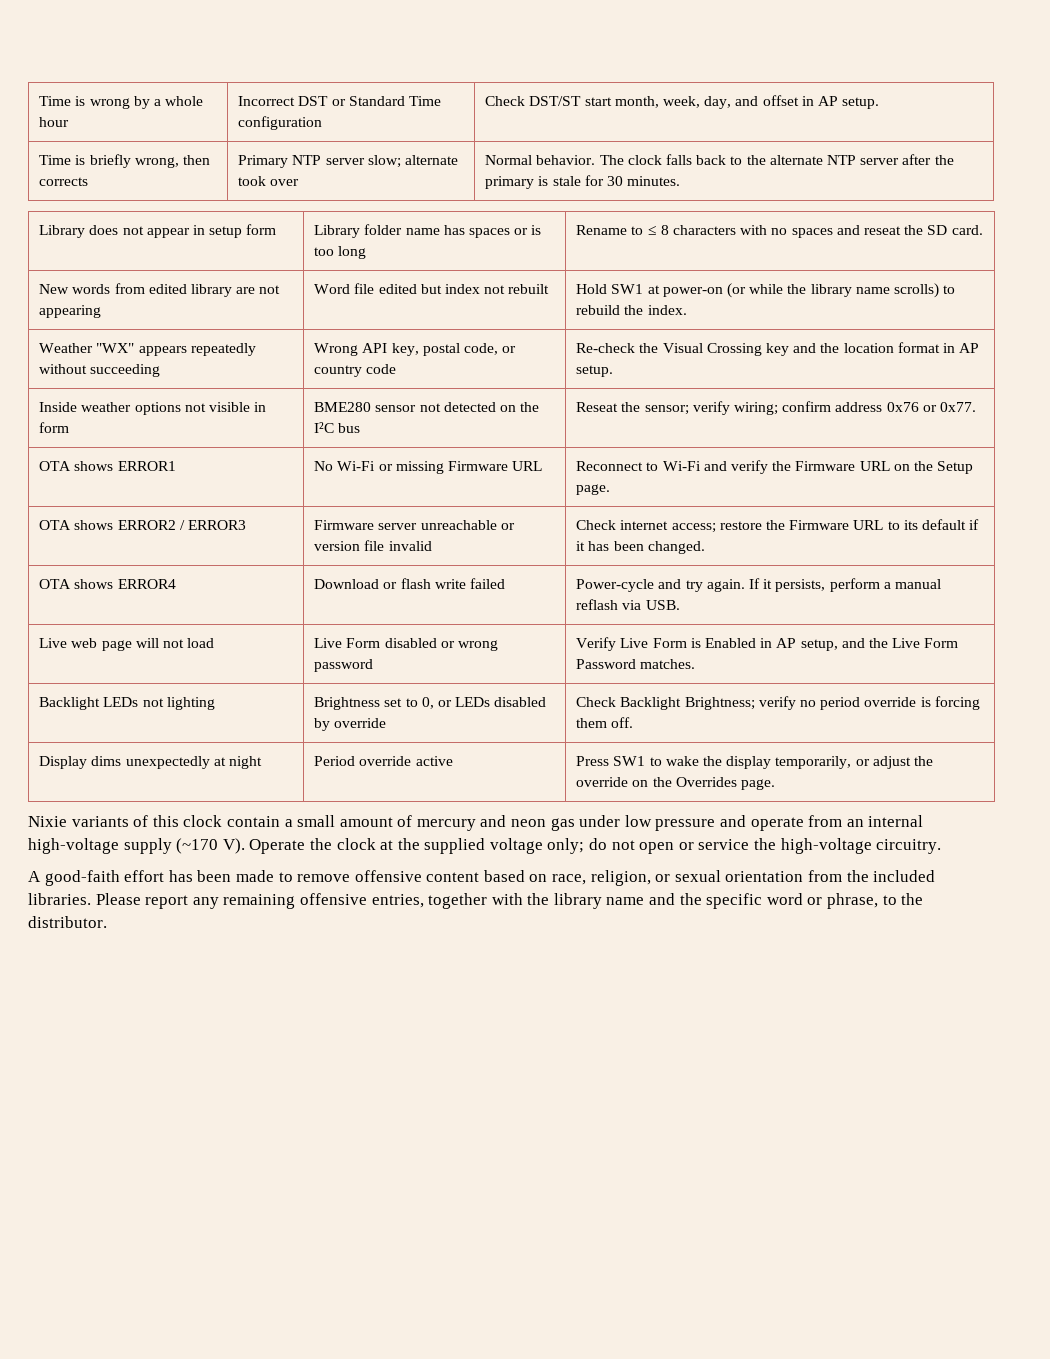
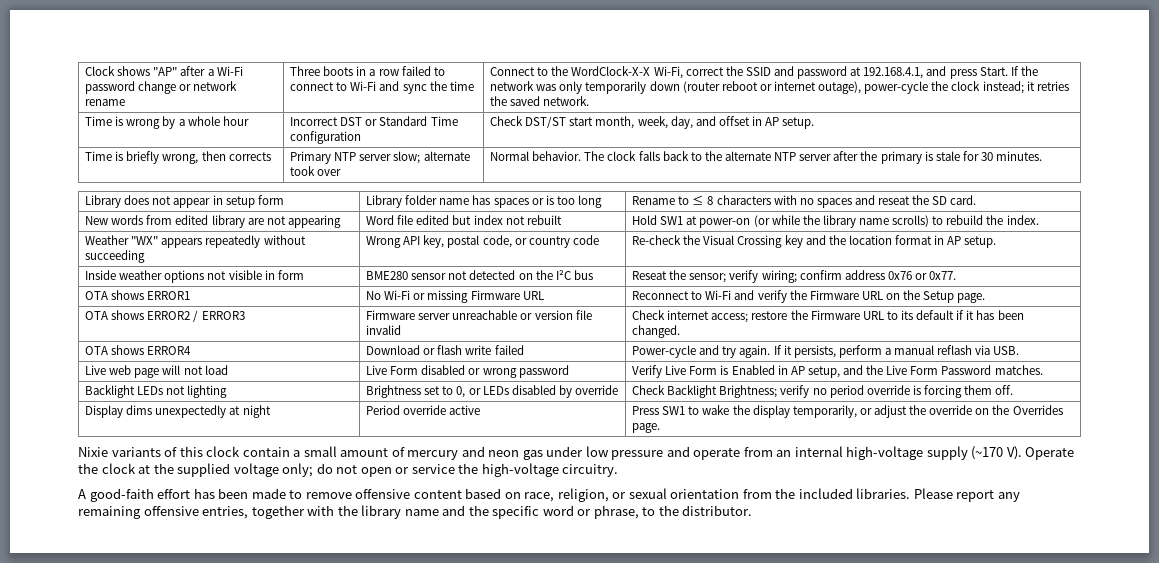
+ Clock shows "AP" after a Wi-Fi password change or network rename | Three boots in a row failed to connect to Wi-Fi and sync the time | Connect to the WordClock-X-X Wi-Fi, correct the SSID and password at 192.168.4.1, and press Start. If the network was only temporarily down (router reboot or internet outage), power-cycle the clock instead; it retries the saved network.

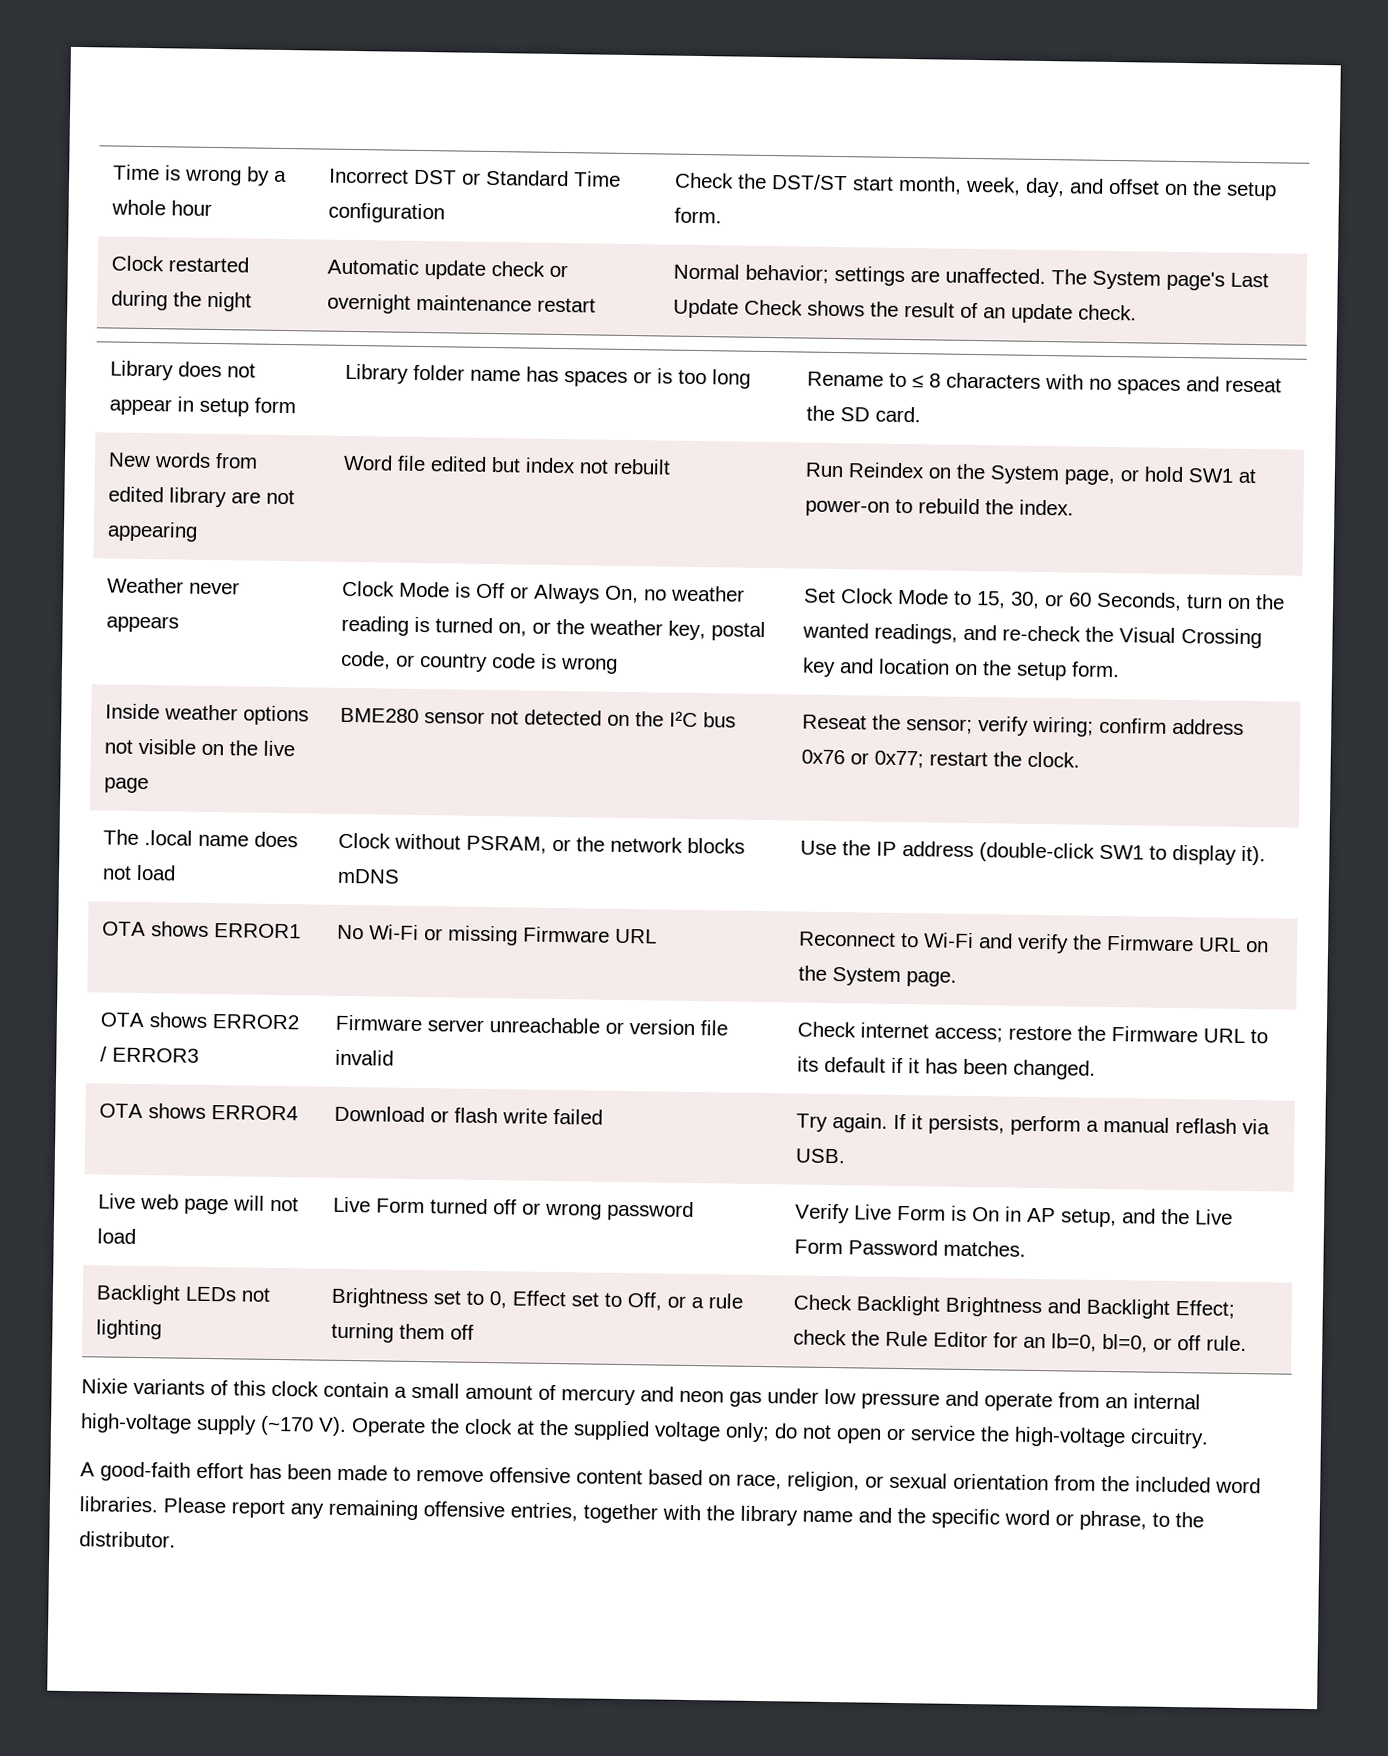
- Clock shows "AP" after a Wi-Fi password change or network rename | Three boots in a row failed to connect to Wi-Fi and sync the time | Connect to the WordClock-X-X Wi-Fi, correct the SSID and password at 192.168.4.1, and press Start. If the network was only temporarily down (router reboot or internet outage), power-cycle the clock instead; it retries the saved network.
- Time is wrong by a whole hour | Incorrect DST or Standard Time configuration | Check DST/ST start month, week, day, and offset in AP setup.
- Time is briefly wrong, then corrects | Primary NTP server slow; alternate took over | Normal behavior. The clock falls back to the alternate NTP server after the primary is stale for 30 minutes.
+ Time is wrong by a whole hour | Incorrect DST or Standard Time configuration | Check the DST/ST start month, week, day, and offset on the setup form.
+ Clock restarted during the night | Automatic update check or overnight maintenance restart | Normal behavior; settings are unaffected. The System page's Last Update Check shows the result of an update check.
- New words from edited library are not appearing | Word file edited but index not rebuilt | Hold SW1 at power-on (or while the library name scrolls) to rebuild the index.
+ New words from edited library are not appearing | Word file edited but index not rebuilt | Run Reindex on the System page, or hold SW1 at power-on to rebuild the index.
- Weather "WX" appears repeatedly without succeeding | Wrong API key, postal code, or country code | Re-check the Visual Crossing key and the location format in AP setup.
+ Weather never appears | Clock Mode is Off or Always On, no weather reading is turned on, or the weather key, postal code, or country code is wrong | Set Clock Mode to 15, 30, or 60 Seconds, turn on the wanted readings, and re-check the Visual Crossing key and location on the setup form.
- Inside weather options not visible in form | BME280 sensor not detected on the I²C bus | Reseat the sensor; verify wiring; confirm address 0x76 or 0x77.
+ Inside weather options not visible on the live page | BME280 sensor not detected on the I²C bus | Reseat the sensor; verify wiring; confirm address 0x76 or 0x77; restart the clock.
+ The .local name does not load | Clock without PSRAM, or the network blocks mDNS | Use the IP address (double-click SW1 to display it).
- OTA shows ERROR1 | No Wi-Fi or missing Firmware URL | Reconnect to Wi-Fi and verify the Firmware URL on the Setup page.
+ OTA shows ERROR1 | No Wi-Fi or missing Firmware URL | Reconnect to Wi-Fi and verify the Firmware URL on the System page.
- OTA shows ERROR4 | Download or flash write failed | Power-cycle and try again. If it persists, perform a manual reflash via USB.
+ OTA shows ERROR4 | Download or flash write failed | Try again. If it persists, perform a manual reflash via USB.
- Live web page will not load | Live Form disabled or wrong password | Verify Live Form is Enabled in AP setup, and the Live Form Password matches.
+ Live web page will not load | Live Form turned off or wrong password | Verify Live Form is On in AP setup, and the Live Form Password matches.
- Backlight LEDs not lighting | Brightness set to 0, or LEDs disabled by override | Check Backlight Brightness; verify no period override is forcing them off.
- Display dims unexpectedly at night | Period override active | Press SW1 to wake the display temporarily, or adjust the override on the Overrides page.
+ Backlight LEDs not lighting | Brightness set to 0, Effect set to Off, or a rule turning them off | Check Backlight Brightness and Backlight Effect; check the Rule Editor for an lb=0, bl=0, or off rule.
- A good-faith effort has been made to remove offensive content based on race, religion, or sexual orientation from the included libraries.
+ A good-faith effort has been made to remove offensive content based on race, religion, or sexual orientation from the included word libraries.

